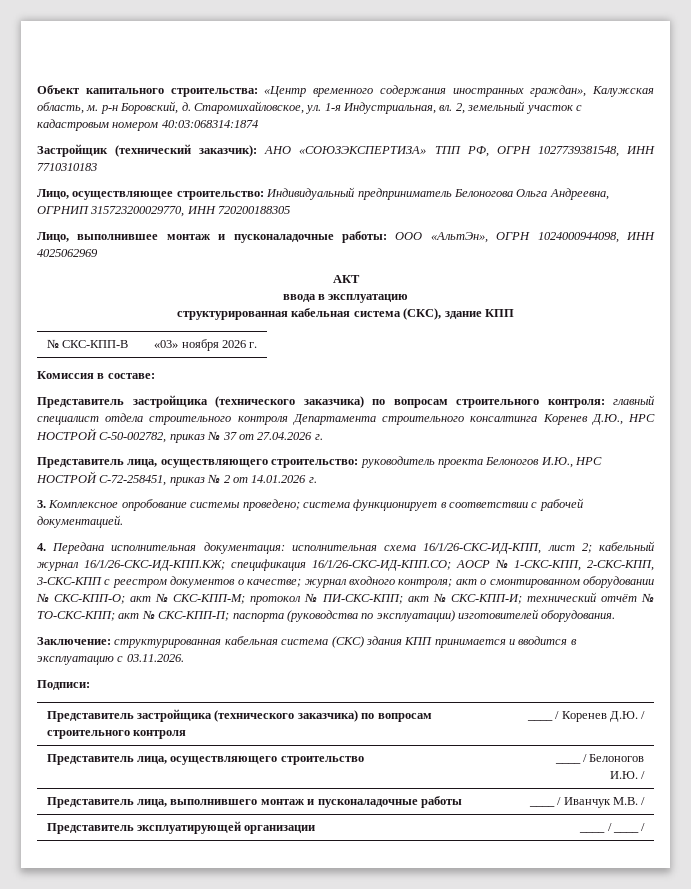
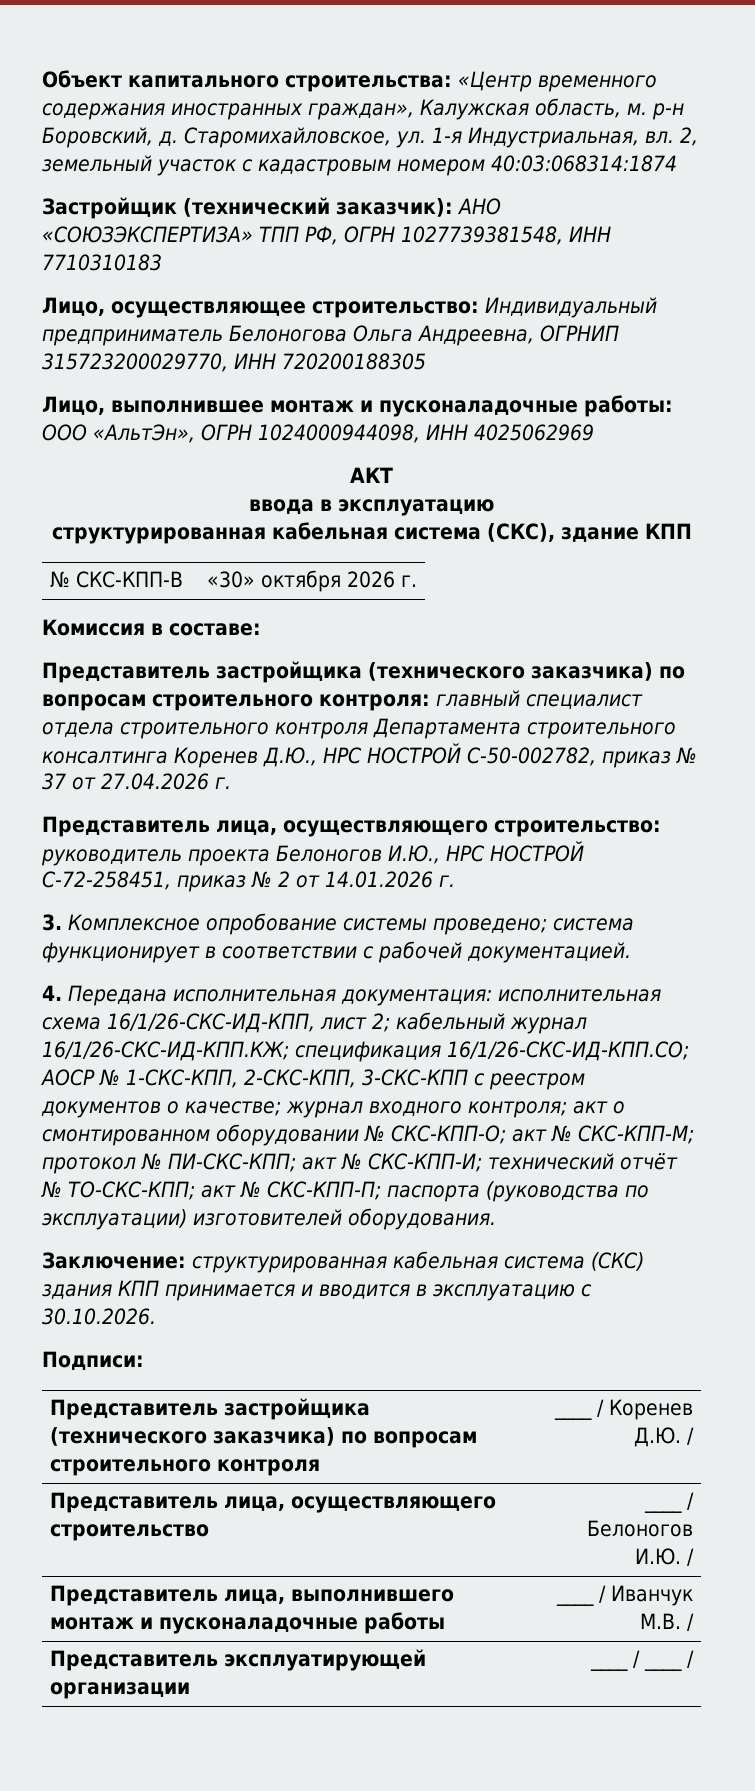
- № СКС-КПП-В | «03» ноября 2026 г.
+ № СКС-КПП-В | «30» октября 2026 г.
- Заключение: структурированная кабельная система (СКС) здания КПП принимается и вводится в эксплуатацию с 03.11.2026.
+ Заключение: структурированная кабельная система (СКС) здания КПП принимается и вводится в эксплуатацию с 30.10.2026.

